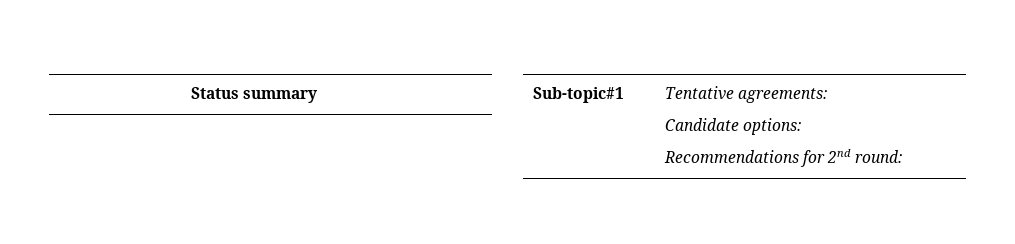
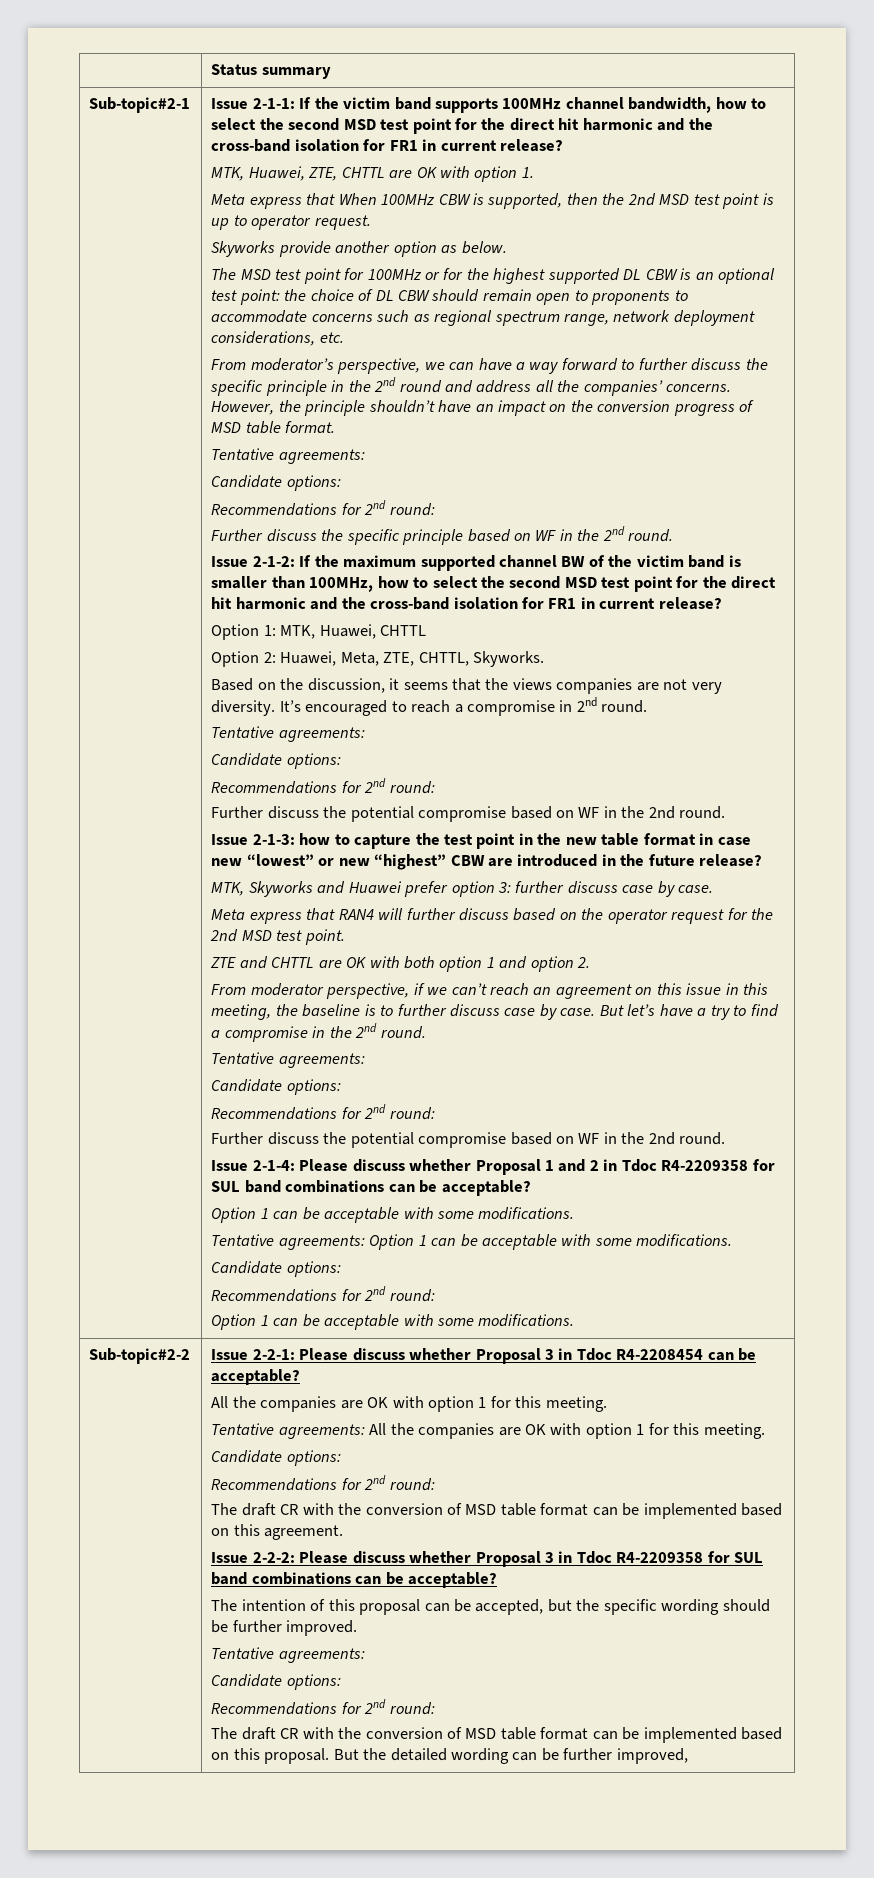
- Sub-topic#1 | Tentative agreements:
+ Sub-topic#2-1 | Issue 2-1-1: If the victim band supports 100MHz channel bandwidth, how to select the second MSD test point for the direct hit harmonic and the cross-band isolation for FR1 in current release?
+ MTK, Huawei, ZTE, CHTTL are OK with option 1.
+ Meta express that When 100MHz CBW is supported, then the 2nd MSD test point is up to operator request.
+ Skyworks provide another option as below.
+ The MSD test point for 100MHz or for the highest supported DL CBW is an optional test point: the choice of DL CBW should remain open to proponents to accommodate concerns such as regional spectrum range, network deployment considerations, etc.
+ From moderator’s perspective, we can have a way forward to further discuss the specific principle in the 2nd round and address all the companies’ concerns. However, the principle shouldn’t have an impact on the conversion progress of MSD table format.
+ Tentative agreements:
  Candidate options:
  Recommendations for 2nd round:
+ Further discuss the specific principle based on WF in the 2nd round.
+ Issue 2-1-2: If the maximum supported channel BW of the victim band is smaller than 100MHz, how to select the second MSD test point for the direct hit harmonic and the cross-band isolation for FR1 in current release?
+ Option 1: MTK, Huawei, CHTTL
+ Option 2: Huawei, Meta, ZTE, CHTTL, Skyworks.
+ Based on the discussion, it seems that the views companies are not very diversity. It’s encouraged to reach a compromise in 2nd round.
+ Tentative agreements:
+ Candidate options:
+ Recommendations for 2nd round:
+ Further discuss the potential compromise based on WF in the 2nd round.
+ Issue 2-1-3: how to capture the test point in the new table format in case new “lowest” or new “highest” CBW are introduced in the future release?
+ MTK, Skyworks and Huawei prefer option 3: further discuss case by case.
+ Meta express that RAN4 will further discuss based on the operator request for the 2nd MSD test point.
+ ZTE and CHTTL are OK with both option 1 and option 2.
+ From moderator perspective, if we can’t reach an agreement on this issue in this meeting, the baseline is to further discuss case by case. But let’s have a try to find a compromise in the 2nd round.
+ Tentative agreements:
+ Candidate options:
+ Recommendations for 2nd round:
+ Further discuss the potential compromise based on WF in the 2nd round.
+ Issue 2-1-4: Please discuss whether Proposal 1 and 2 in Tdoc R4-2209358 for SUL band combinations can be acceptable?
+ Option 1 can be acceptable with some modifications.
+ Tentative agreements: Option 1 can be acceptable with some modifications.
+ Candidate options:
+ Recommendations for 2nd round:
+ Option 1 can be acceptable with some modifications.
+ Sub-topic#2-2 | Issue 2-2-1: Please discuss whether Proposal 3 in Tdoc R4-2208454 can be acceptable?
+ All the companies are OK with option 1 for this meeting.
+ Tentative agreements: All the companies are OK with option 1 for this meeting.
+ Candidate options:
+ Recommendations for 2nd round:
+ The draft CR with the conversion of MSD table format can be implemented based on this agreement.
+ Issue 2-2-2: Please discuss whether Proposal 3 in Tdoc R4-2209358 for SUL band combinations can be acceptable?
+ The intention of this proposal can be accepted, but the specific wording should be further improved.
+ Tentative agreements:
+ Candidate options:
+ Recommendations for 2nd round:
+ The draft CR with the conversion of MSD table format can be implemented based on this proposal. But the detailed wording can be further improved,

